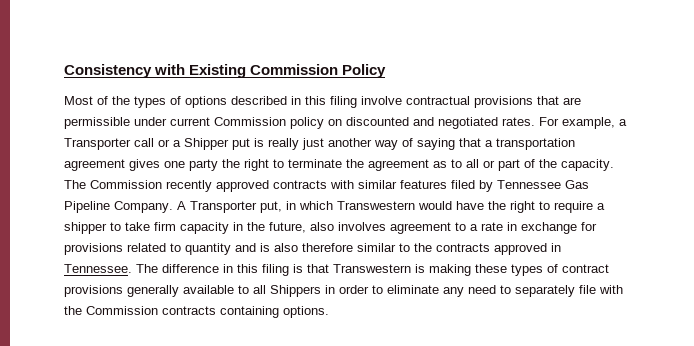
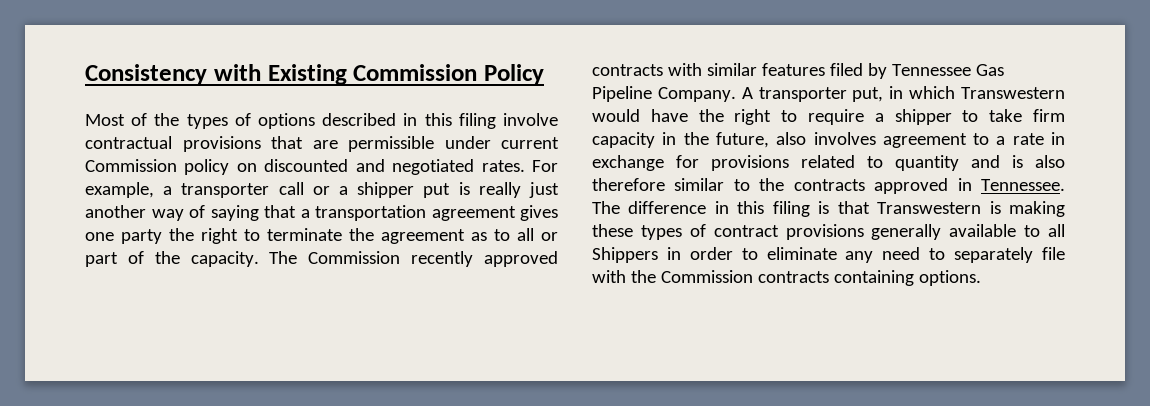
- For example, a Transporter call or a Shipper put is really just another way of saying that a transportation agreement gives one party the right to terminate the agreement as to all or part of the capacity.
+ For example, a transporter call or a shipper put is really just another way of saying that a transportation agreement gives one party the right to terminate the agreement as to all or part of the capacity.
- A Transporter put, in which Transwestern would have the right to require a shipper to take firm capacity in the future, also involves agreement to a rate in exchange for provisions related to quantity and is also therefore similar to the contracts approved in Tennessee.
+ A transporter put, in which Transwestern would have the right to require a shipper to take firm capacity in the future, also involves agreement to a rate in exchange for provisions related to quantity and is also therefore similar to the contracts approved in Tennessee.

